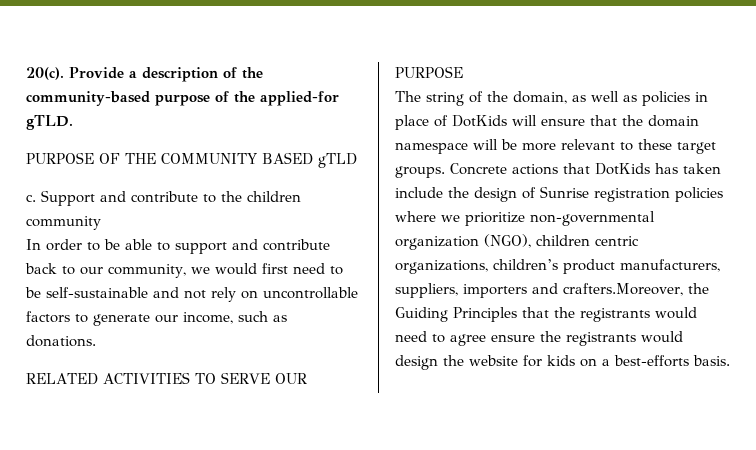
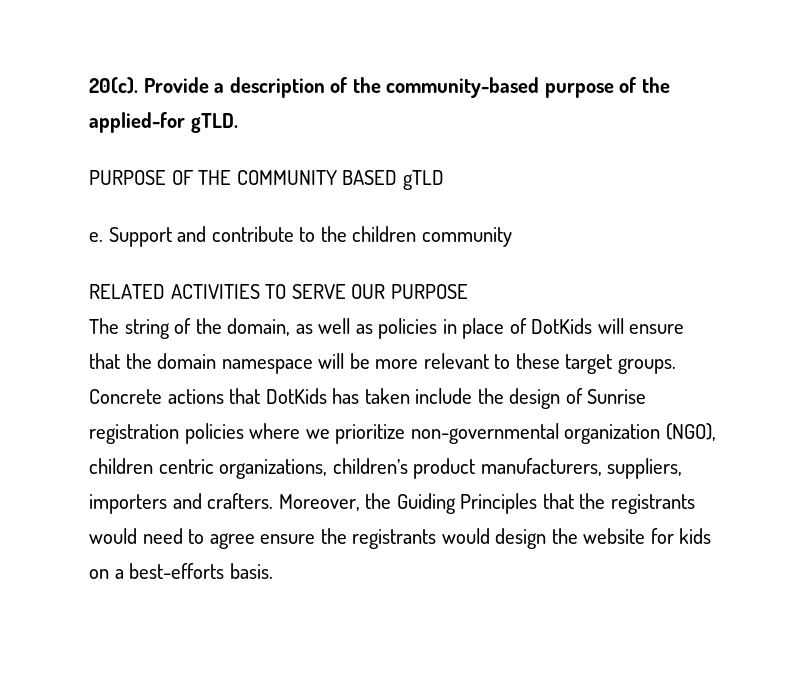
- c.
+ e.
- In order to be able to support and contribute back to our community, we would first need to be self-sustainable and not rely on uncontrollable factors to generate our income, such as donations.
- Concrete actions that DotKids has taken include the design of Sunrise registration policies where we prioritize non-governmental organization (NGO), children centric organizations, children’s product manufacturers, suppliers, importers and crafters.Moreover, the Guiding Principles that the registrants would need to agree ensure the registrants would design the website for kids on a best-efforts basis.
+ Concrete actions that DotKids has taken include the design of Sunrise registration policies where we prioritize non-governmental organization (NGO), children centric organizations, children’s product manufacturers, suppliers, importers and crafters. Moreover, the Guiding Principles that the registrants would need to agree ensure the registrants would design the website for kids on a best-efforts basis.

